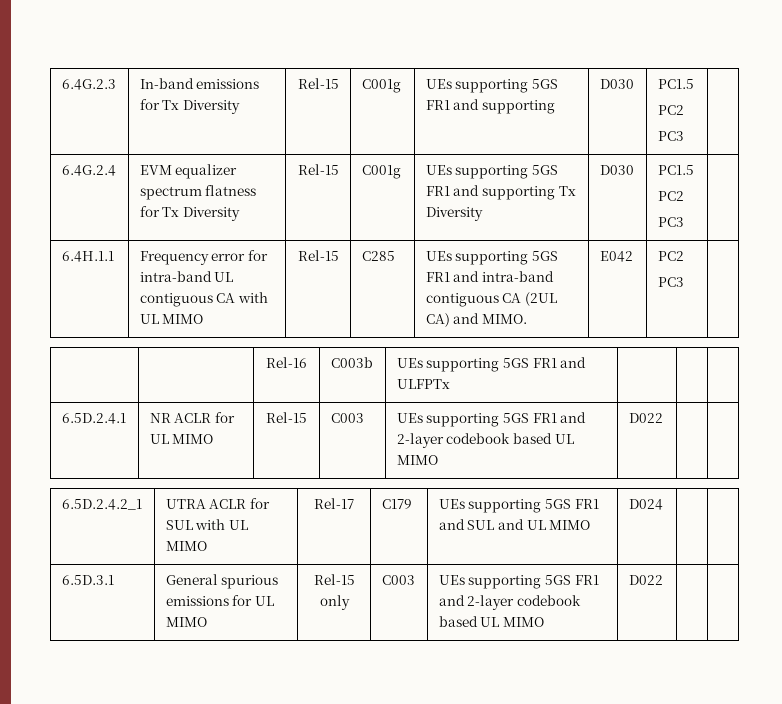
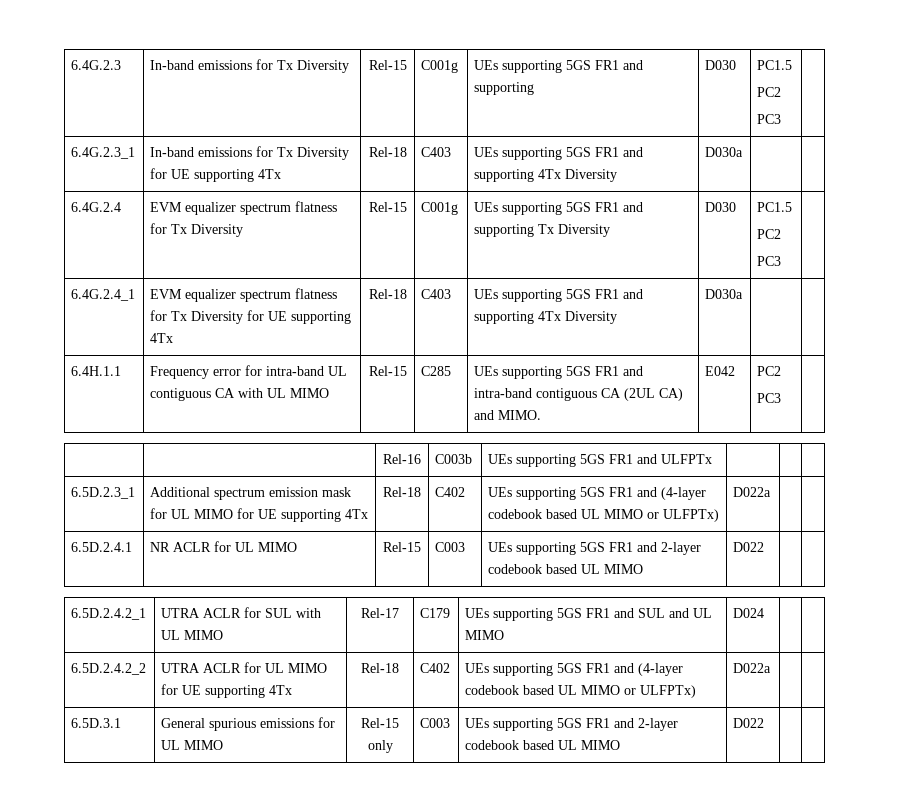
+ 6.4G.2.3_1 | In-band emissions for Tx Diversity for UE supporting 4Tx | Rel-18 | C403 | UEs supporting 5GS FR1 and supporting 4Tx Diversity | D030a | |
+ 6.4G.2.4_1 | EVM equalizer spectrum flatness for Tx Diversity for UE supporting 4Tx | Rel-18 | C403 | UEs supporting 5GS FR1 and supporting 4Tx Diversity | D030a | |
+ 6.5D.2.3_1 | Additional spectrum emission mask for UL MIMO for UE supporting 4Tx | Rel-18 | C402 | UEs supporting 5GS FR1 and (4-layer codebook based UL MIMO or ULFPTx) | D022a | |
+ 6.5D.2.4.2_2 | UTRA ACLR for UL MIMO for UE supporting 4Tx | Rel-18 | C402 | UEs supporting 5GS FR1 and (4-layer codebook based UL MIMO or ULFPTx) | D022a | |

